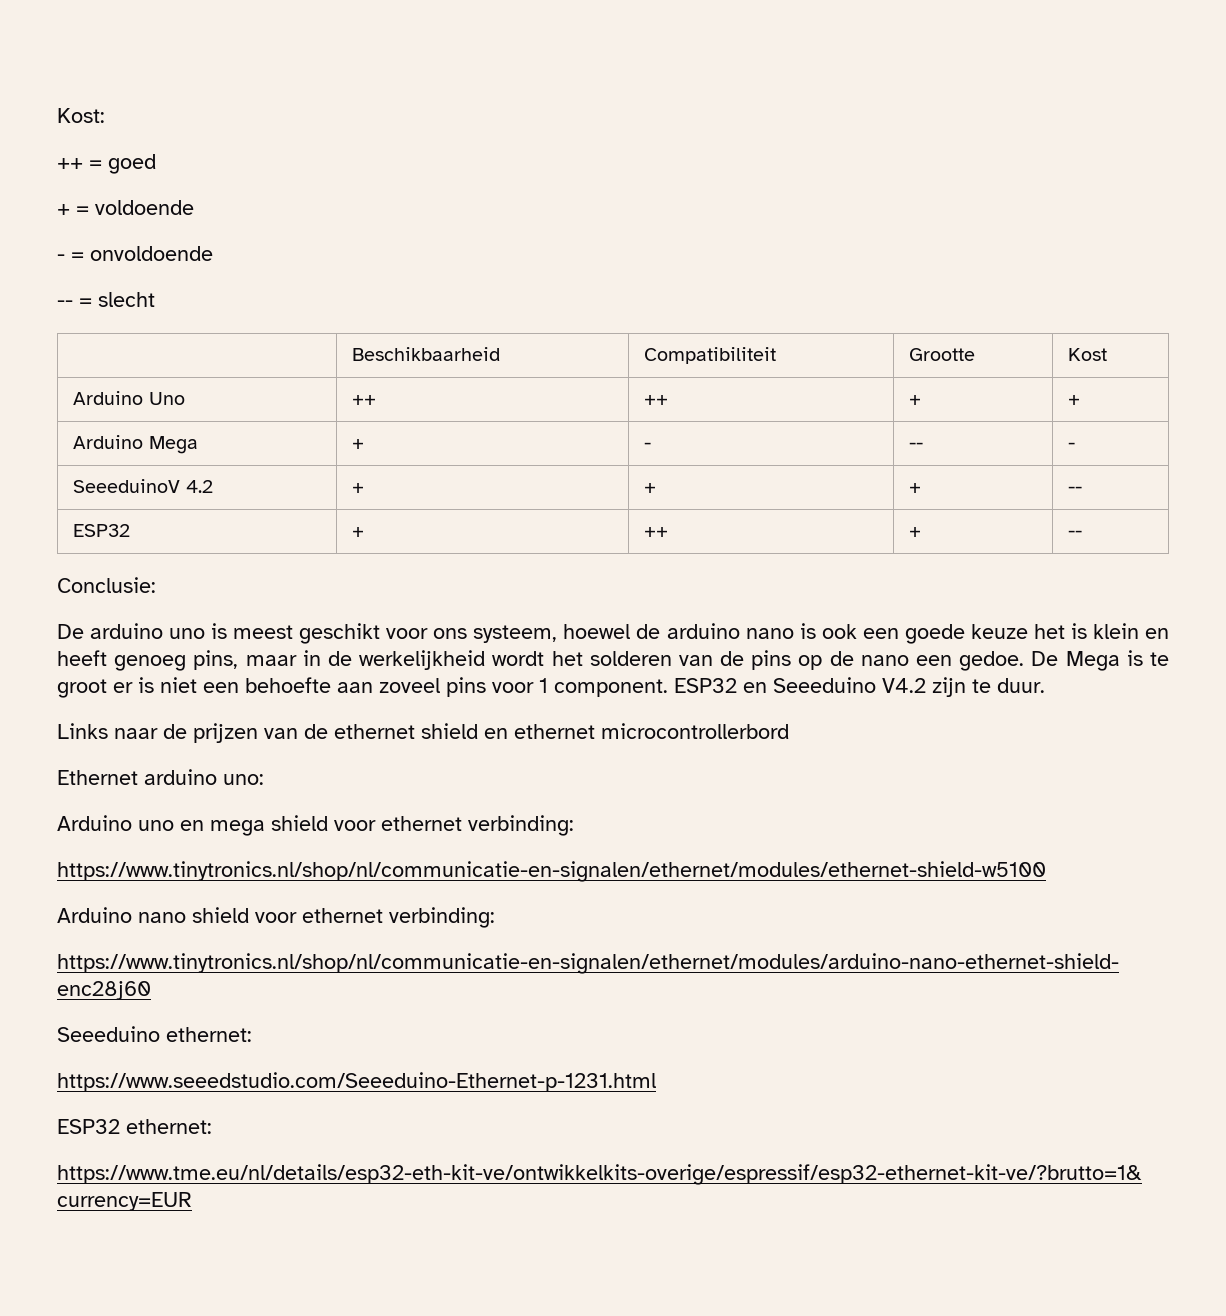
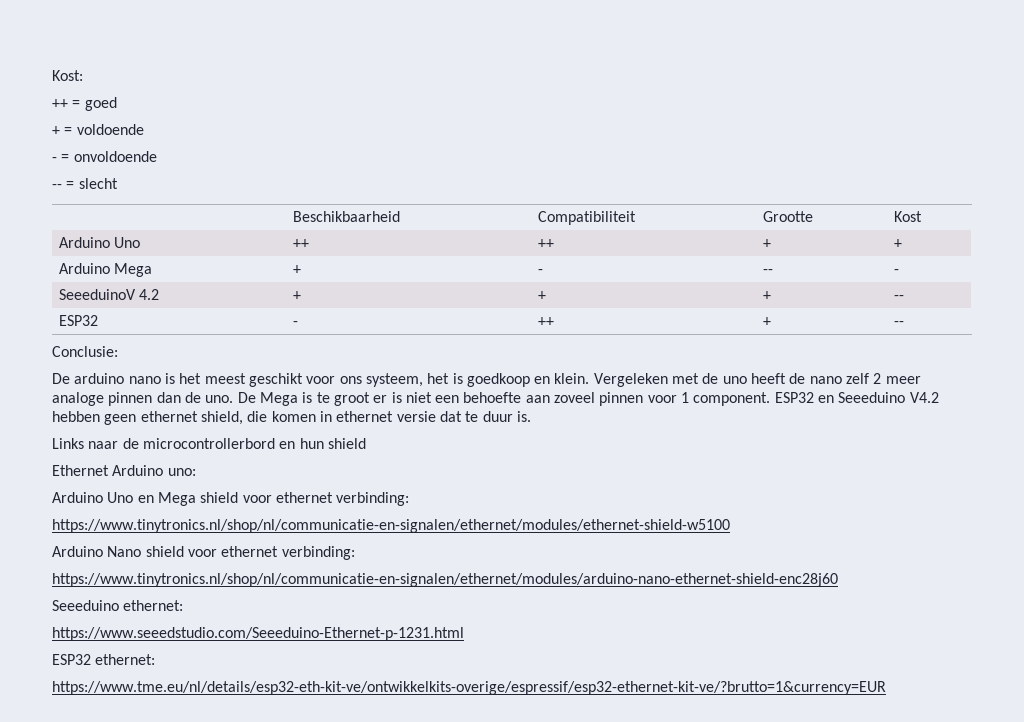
- ESP32 | + | ++ | + | --
+ ESP32 | - | ++ | + | --
- De arduino uno is meest geschikt voor ons systeem, hoewel de arduino nano is ook een goede keuze het is klein en heeft genoeg pins, maar in de werkelijkheid wordt het solderen van de pins op de nano een gedoe.
+ De arduino nano is het meest geschikt voor ons systeem, het is goedkoop en klein. Vergeleken met de uno heeft de nano zelf 2 meer analoge pinnen dan de uno.
- De Mega is te groot er is niet een behoefte aan zoveel pins voor 1 component.
+ De Mega is te groot er is niet een behoefte aan zoveel pinnen voor 1 component.
- ESP32 en Seeeduino V4.2 zijn te duur.
- Links naar de prijzen van de ethernet shield en ethernet microcontrollerbord
+ ESP32 en Seeeduino V4.2 hebben geen ethernet shield, die komen in ethernet versie dat te duur is.
+ Links naar de microcontrollerbord en hun shield
- Ethernet arduino uno:
+ Ethernet Arduino uno:
- Arduino uno en mega shield voor ethernet verbinding:
+ Arduino Uno en Mega shield voor ethernet verbinding:
- Arduino nano shield voor ethernet verbinding:
+ Arduino Nano shield voor ethernet verbinding:

